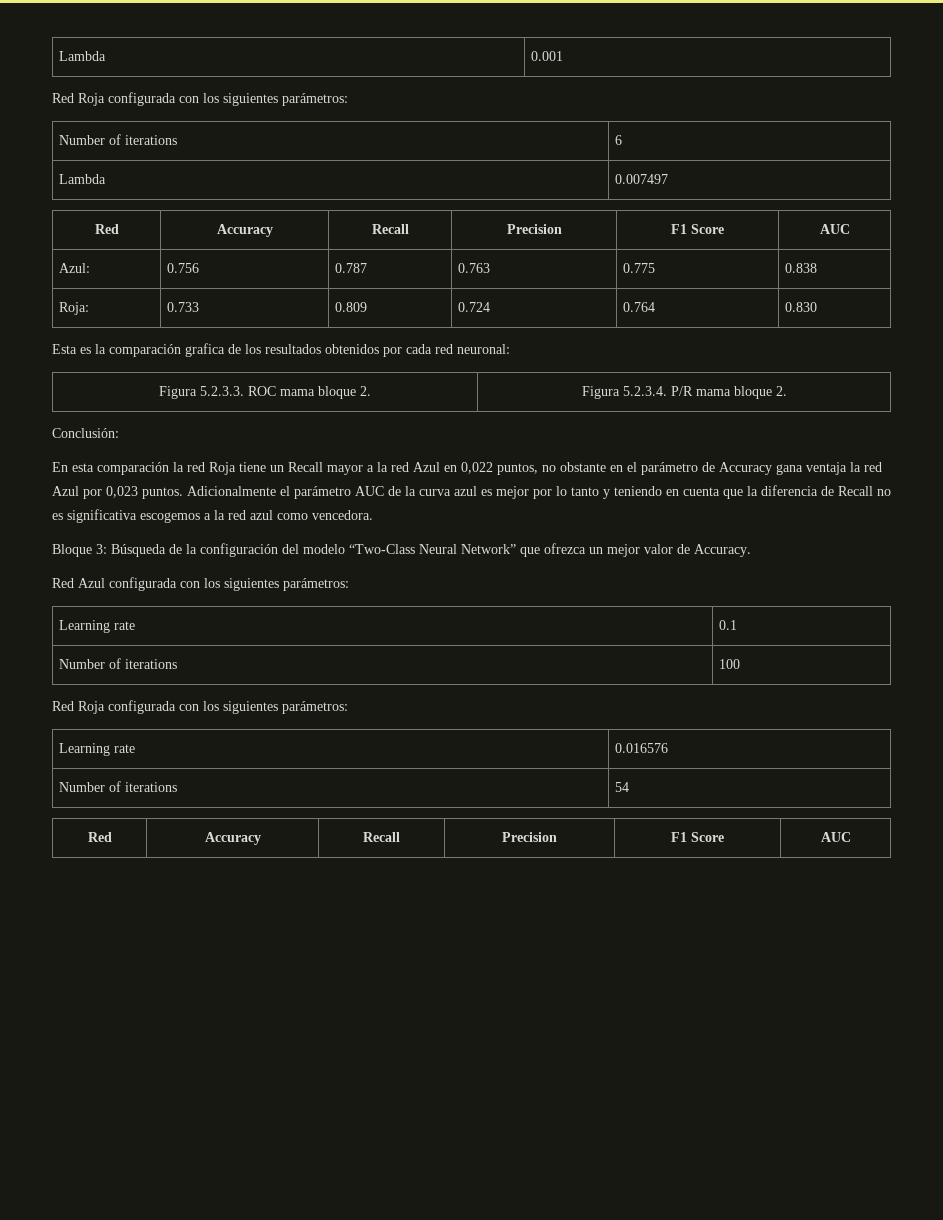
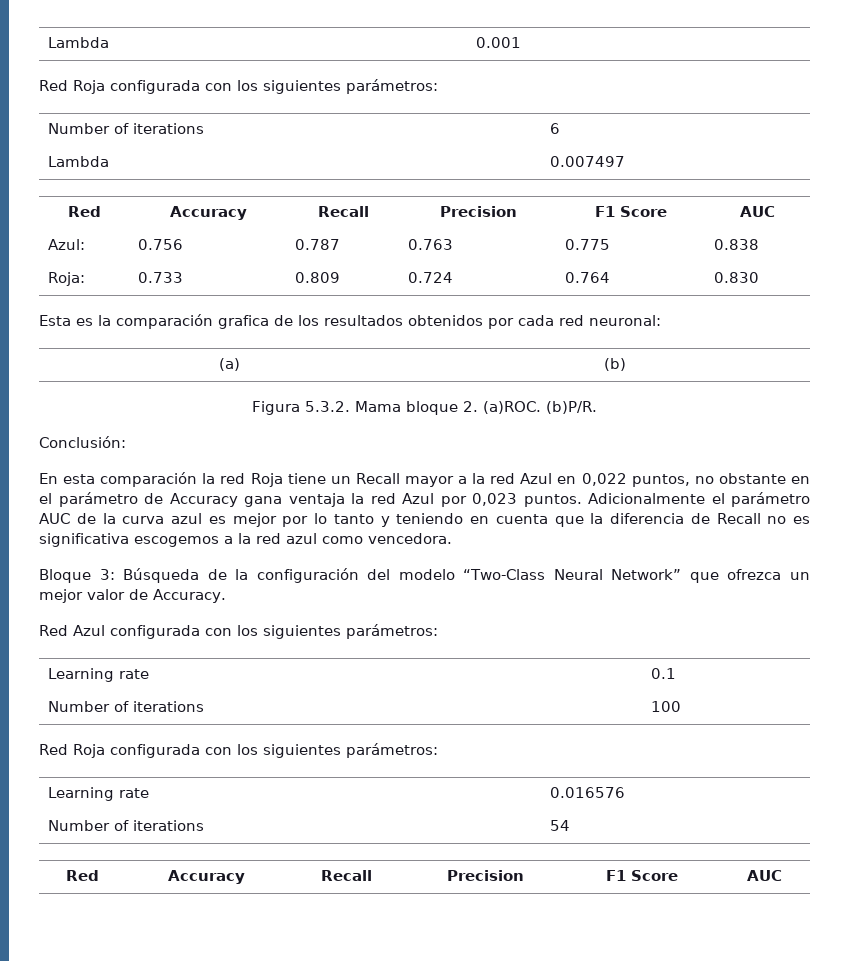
- Figura 5.2.3.3. ROC mama bloque 2. | Figura 5.2.3.4. P/R mama bloque 2.
+ (a) | (b)
+ Figura 5.3.2. Mama bloque 2. (a)ROC. (b)P/R.

